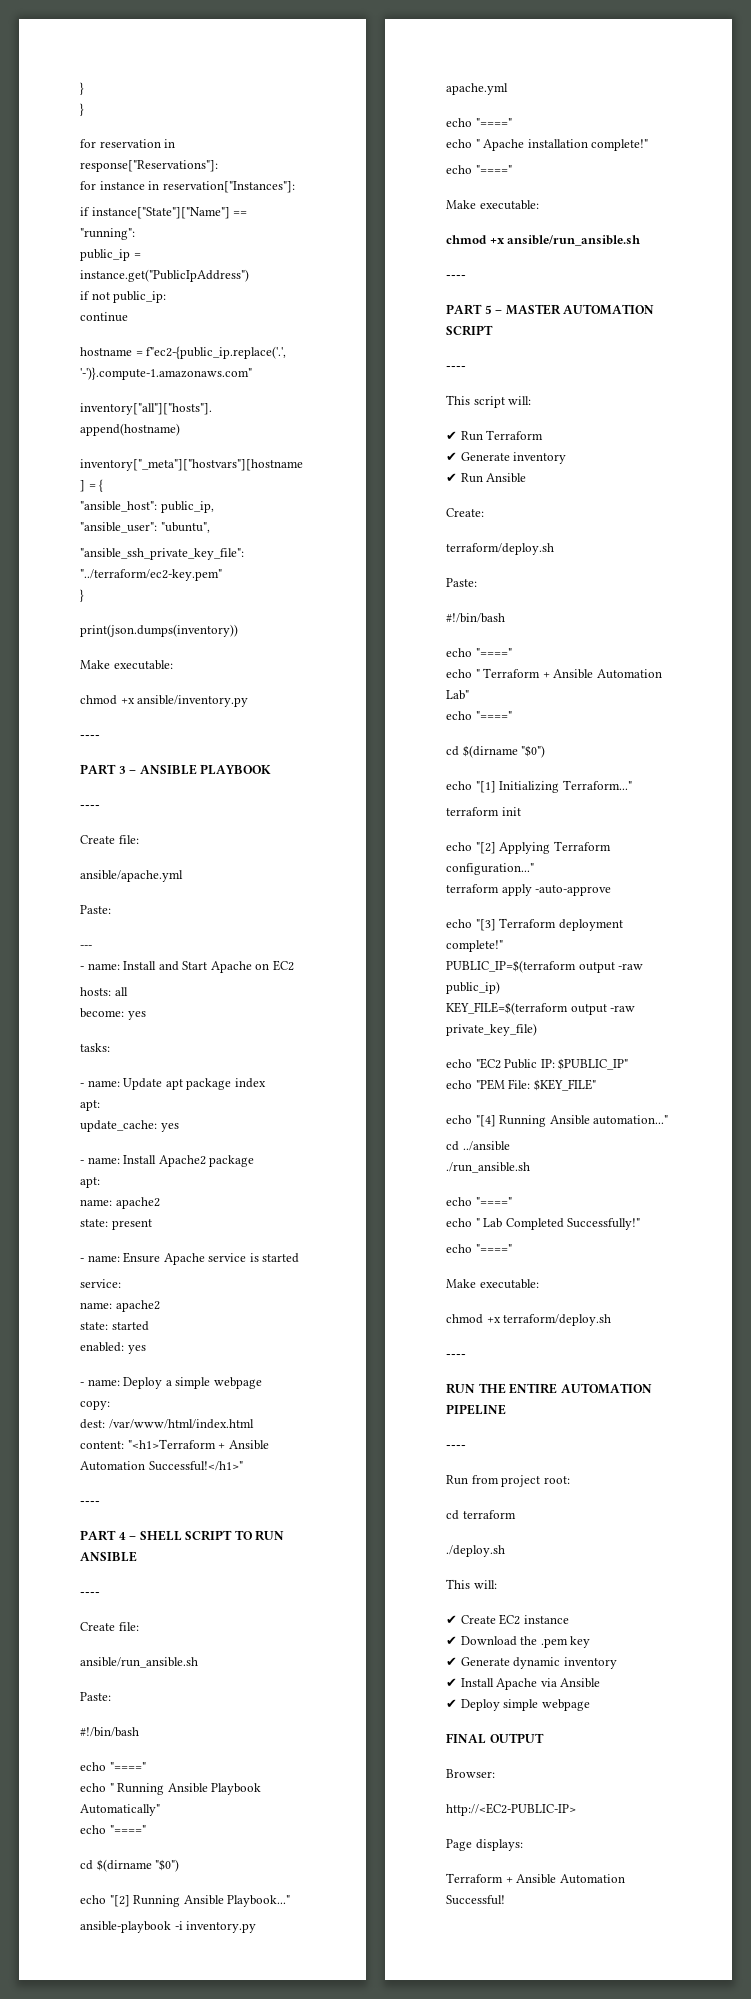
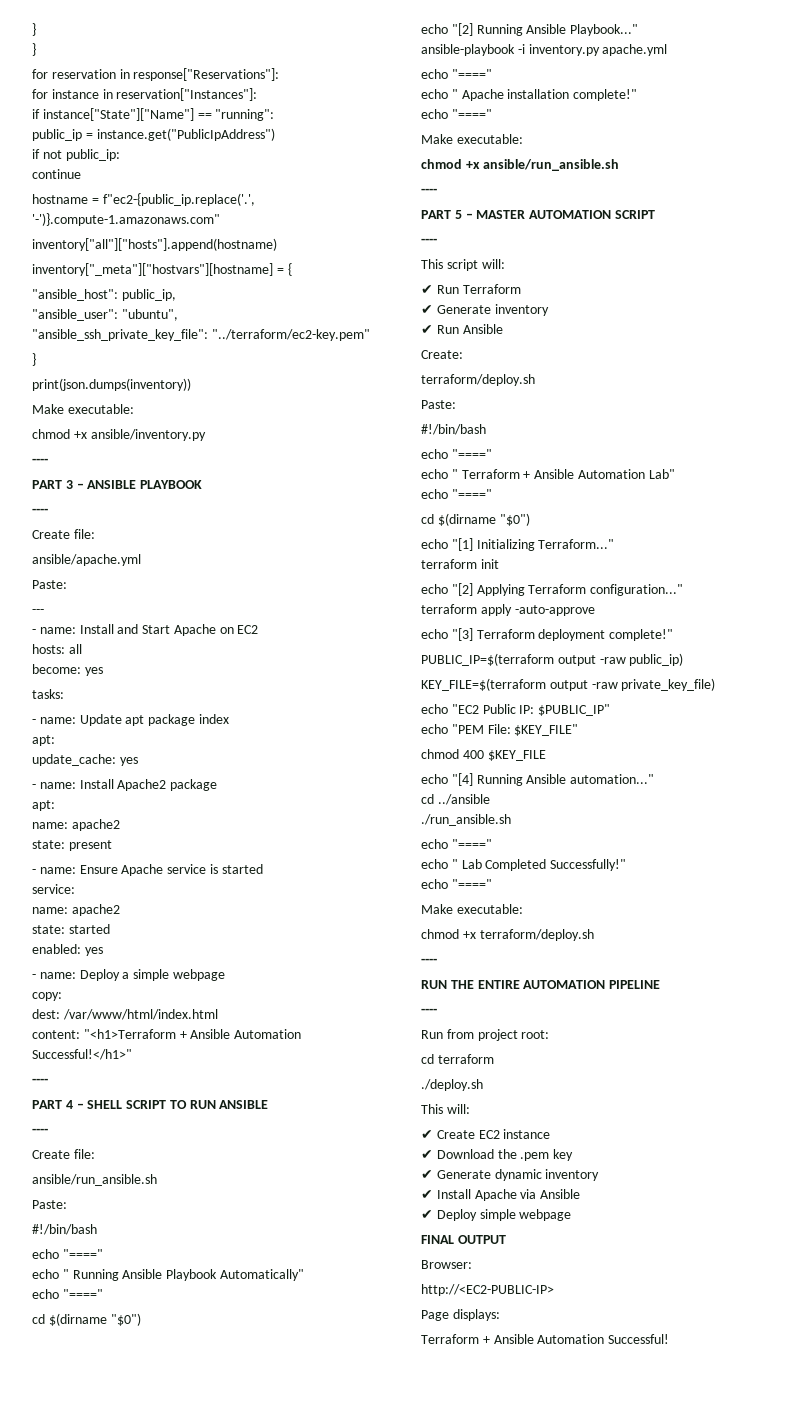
+ chmod 400 $KEY_FILE

